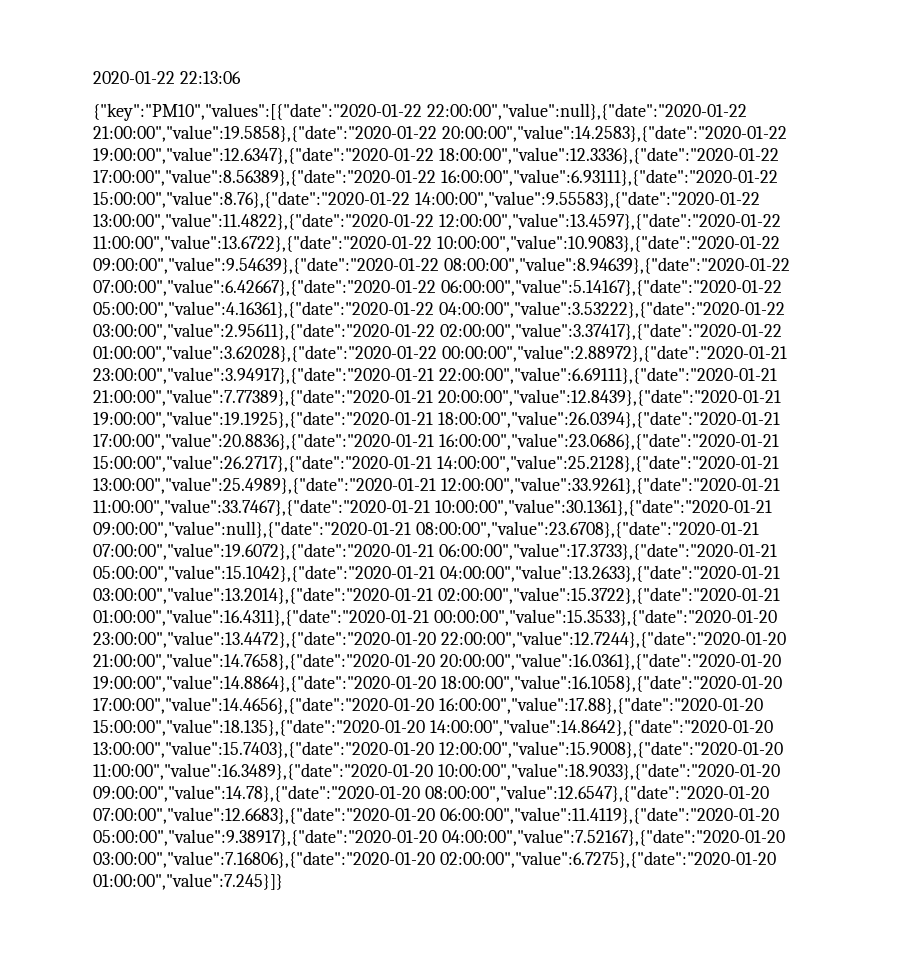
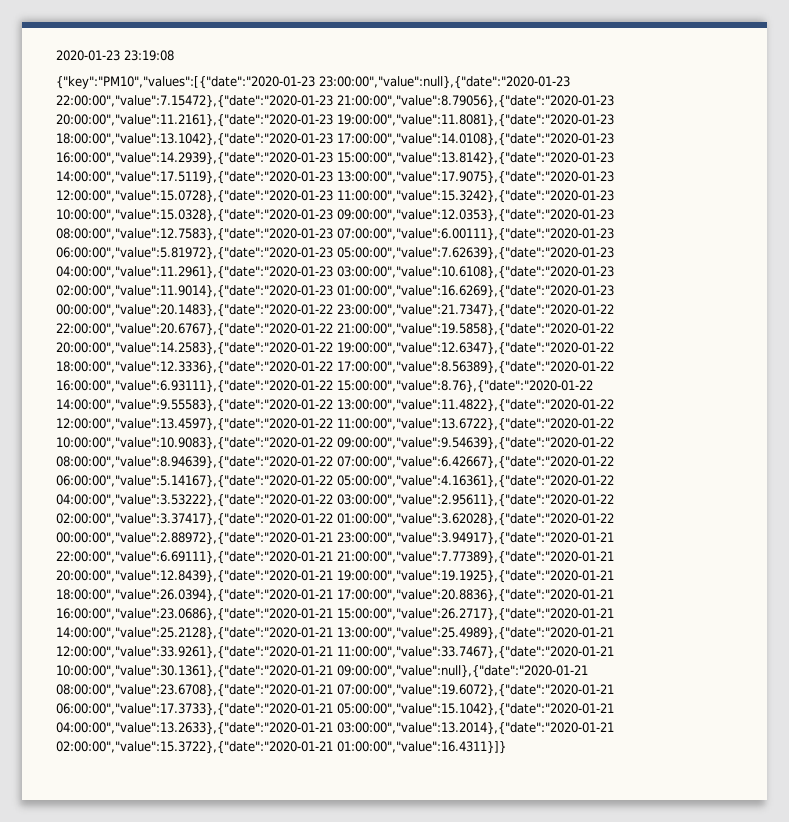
- 2020-01-22 22:13:06
- {"key":"PM10","values":[{"date":"2020-01-22 22:00:00","value":null},{"date":"2020-01-22 21:00:00","value":19.5858},{"date":"2020-01-22 20:00:00","value":14.2583},{"date":"2020-01-22 19:00:00","value":12.6347},{"date":"2020-01-22 18:00:00","value":12.3336},{"date":"2020-01-22 17:00:00","value":8.56389},{"date":"2020-01-22 16:00:00","value":6.93111},{"date":"2020-01-22 15:00:00","value":8.76},{"date":"2020-01-22 14:00:00","value":9.55583},{"date":"2020-01-22 13:00:00","value":11.4822},{"date":"2020-01-22 12:00:00","value":13.4597},{"date":"2020-01-22 11:00:00","value":13.6722},{"date":"2020-01-22 10:00:00","value":10.9083},{"date":"2020-01-22 09:00:00","value":9.54639},{"date":"2020-01-22 08:00:00","value":8.94639},{"date":"2020-01-22 07:00:00","value":6.42667},{"date":"2020-01-22 06:00:00","value":5.14167},{"date":"2020-01-22 05:00:00","value":4.16361},{"date":"2020-01-22 04:00:00","value":3.53222},{"date":"2020-01-22 03:00:00","value":2.95611},{"date":"2020-01-22 02:00:00","value":3.37417},{"date":"2020-01-22 01:00:00","value":3.62028},{"date":"2020-01-22 00:00:00","value":2.88972},{"date":"2020-01-21 23:00:00","value":3.94917},{"date":"2020-01-21 22:00:00","value":6.69111},{"date":"2020-01-21 21:00:00","value":7.77389},{"date":"2020-01-21 20:00:00","value":12.8439},{"date":"2020-01-21 19:00:00","value":19.1925},{"date":"2020-01-21 18:00:00","value":26.0394},{"date":"2020-01-21 17:00:00","value":20.8836},{"date":"2020-01-21 16:00:00","value":23.0686},{"date":"2020-01-21 15:00:00","value":26.2717},{"date":"2020-01-21 14:00:00","value":25.2128},{"date":"2020-01-21 13:00:00","value":25.4989},{"date":"2020-01-21 12:00:00","value":33.9261},{"date":"2020-01-21 11:00:00","value":33.7467},{"date":"2020-01-21 10:00:00","value":30.1361},{"date":"2020-01-21 09:00:00","value":null},{"date":"2020-01-21 08:00:00","value":23.6708},{"date":"2020-01-21 07:00:00","value":19.6072},{"date":"2020-01-21 06:00:00","value":17.3733},{"date":"2020-01-21 05:00:00","value":15.1042},{"date":"2020-01-21 04:00:00","value":13.2633},{"date":"2020-01-21 03:00:00","value":13.2014},{"date":"2020-01-21 02:00:00","value":15.3722},{"date":"2020-01-21 01:00:00","value":16.4311},{"date":"2020-01-21 00:00:00","value":15.3533},{"date":"2020-01-20 23:00:00","value":13.4472},{"date":"2020-01-20 22:00:00","value":12.7244},{"date":"2020-01-20 21:00:00","value":14.7658},{"date":"2020-01-20 20:00:00","value":16.0361},{"date":"2020-01-20 19:00:00","value":14.8864},{"date":"2020-01-20 18:00:00","value":16.1058},{"date":"2020-01-20 17:00:00","value":14.4656},{"date":"2020-01-20 16:00:00","value":17.88},{"date":"2020-01-20 15:00:00","value":18.135},{"date":"2020-01-20 14:00:00","value":14.8642},{"date":"2020-01-20 13:00:00","value":15.7403},{"date":"2020-01-20 12:00:00","value":15.9008},{"date":"2020-01-20 11:00:00","value":16.3489},{"date":"2020-01-20 10:00:00","value":18.9033},{"date":"2020-01-20 09:00:00","value":14.78},{"date":"2020-01-20 08:00:00","value":12.6547},{"date":"2020-01-20 07:00:00","value":12.6683},{"date":"2020-01-20 06:00:00","value":11.4119},{"date":"2020-01-20 05:00:00","value":9.38917},{"date":"2020-01-20 04:00:00","value":7.52167},{"date":"2020-01-20 03:00:00","value":7.16806},{"date":"2020-01-20 02:00:00","value":6.7275},{"date":"2020-01-20 01:00:00","value":7.245}]}
+ 2020-01-23 23:19:08
+ {"key":"PM10","values":[{"date":"2020-01-23 23:00:00","value":null},{"date":"2020-01-23 22:00:00","value":7.15472},{"date":"2020-01-23 21:00:00","value":8.79056},{"date":"2020-01-23 20:00:00","value":11.2161},{"date":"2020-01-23 19:00:00","value":11.8081},{"date":"2020-01-23 18:00:00","value":13.1042},{"date":"2020-01-23 17:00:00","value":14.0108},{"date":"2020-01-23 16:00:00","value":14.2939},{"date":"2020-01-23 15:00:00","value":13.8142},{"date":"2020-01-23 14:00:00","value":17.5119},{"date":"2020-01-23 13:00:00","value":17.9075},{"date":"2020-01-23 12:00:00","value":15.0728},{"date":"2020-01-23 11:00:00","value":15.3242},{"date":"2020-01-23 10:00:00","value":15.0328},{"date":"2020-01-23 09:00:00","value":12.0353},{"date":"2020-01-23 08:00:00","value":12.7583},{"date":"2020-01-23 07:00:00","value":6.00111},{"date":"2020-01-23 06:00:00","value":5.81972},{"date":"2020-01-23 05:00:00","value":7.62639},{"date":"2020-01-23 04:00:00","value":11.2961},{"date":"2020-01-23 03:00:00","value":10.6108},{"date":"2020-01-23 02:00:00","value":11.9014},{"date":"2020-01-23 01:00:00","value":16.6269},{"date":"2020-01-23 00:00:00","value":20.1483},{"date":"2020-01-22 23:00:00","value":21.7347},{"date":"2020-01-22 22:00:00","value":20.6767},{"date":"2020-01-22 21:00:00","value":19.5858},{"date":"2020-01-22 20:00:00","value":14.2583},{"date":"2020-01-22 19:00:00","value":12.6347},{"date":"2020-01-22 18:00:00","value":12.3336},{"date":"2020-01-22 17:00:00","value":8.56389},{"date":"2020-01-22 16:00:00","value":6.93111},{"date":"2020-01-22 15:00:00","value":8.76},{"date":"2020-01-22 14:00:00","value":9.55583},{"date":"2020-01-22 13:00:00","value":11.4822},{"date":"2020-01-22 12:00:00","value":13.4597},{"date":"2020-01-22 11:00:00","value":13.6722},{"date":"2020-01-22 10:00:00","value":10.9083},{"date":"2020-01-22 09:00:00","value":9.54639},{"date":"2020-01-22 08:00:00","value":8.94639},{"date":"2020-01-22 07:00:00","value":6.42667},{"date":"2020-01-22 06:00:00","value":5.14167},{"date":"2020-01-22 05:00:00","value":4.16361},{"date":"2020-01-22 04:00:00","value":3.53222},{"date":"2020-01-22 03:00:00","value":2.95611},{"date":"2020-01-22 02:00:00","value":3.37417},{"date":"2020-01-22 01:00:00","value":3.62028},{"date":"2020-01-22 00:00:00","value":2.88972},{"date":"2020-01-21 23:00:00","value":3.94917},{"date":"2020-01-21 22:00:00","value":6.69111},{"date":"2020-01-21 21:00:00","value":7.77389},{"date":"2020-01-21 20:00:00","value":12.8439},{"date":"2020-01-21 19:00:00","value":19.1925},{"date":"2020-01-21 18:00:00","value":26.0394},{"date":"2020-01-21 17:00:00","value":20.8836},{"date":"2020-01-21 16:00:00","value":23.0686},{"date":"2020-01-21 15:00:00","value":26.2717},{"date":"2020-01-21 14:00:00","value":25.2128},{"date":"2020-01-21 13:00:00","value":25.4989},{"date":"2020-01-21 12:00:00","value":33.9261},{"date":"2020-01-21 11:00:00","value":33.7467},{"date":"2020-01-21 10:00:00","value":30.1361},{"date":"2020-01-21 09:00:00","value":null},{"date":"2020-01-21 08:00:00","value":23.6708},{"date":"2020-01-21 07:00:00","value":19.6072},{"date":"2020-01-21 06:00:00","value":17.3733},{"date":"2020-01-21 05:00:00","value":15.1042},{"date":"2020-01-21 04:00:00","value":13.2633},{"date":"2020-01-21 03:00:00","value":13.2014},{"date":"2020-01-21 02:00:00","value":15.3722},{"date":"2020-01-21 01:00:00","value":16.4311}]}

